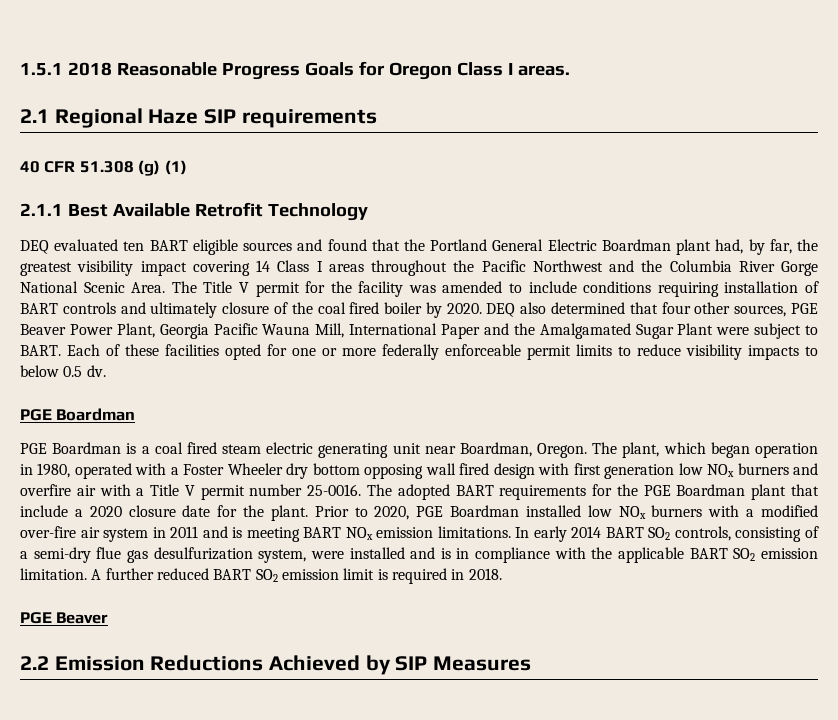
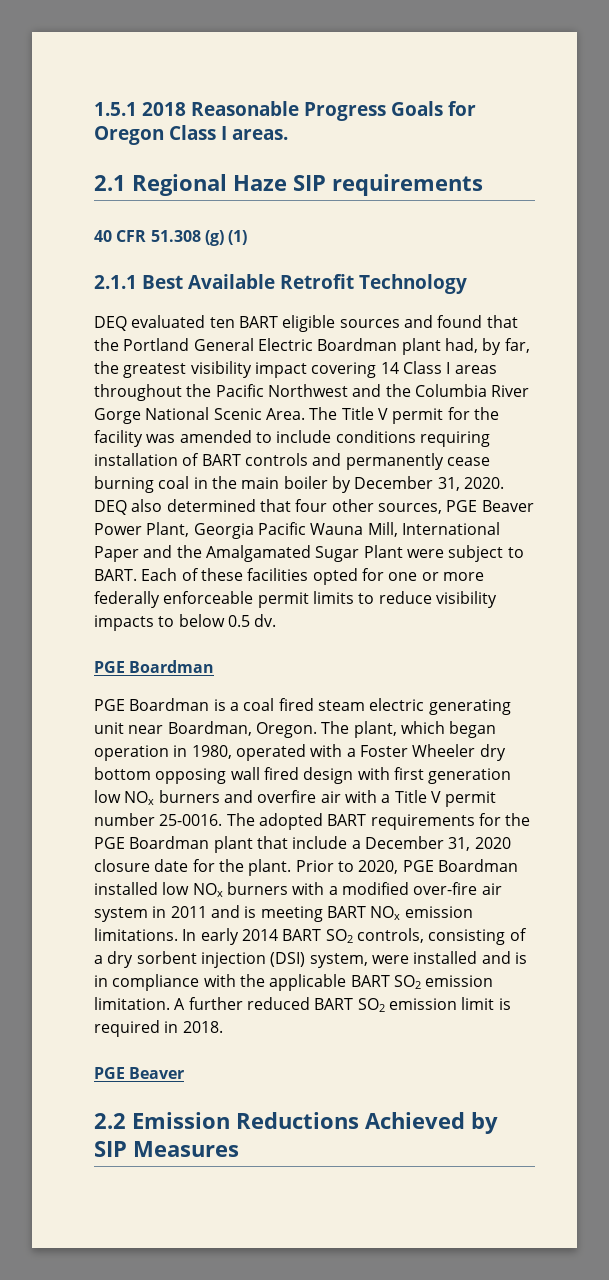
- The Title V permit for the facility was amended to include conditions requiring installation of BART controls and ultimately closure of the coal fired boiler by 2020.
+ The Title V permit for the facility was amended to include conditions requiring installation of BART controls and permanently cease burning coal in the main boiler by December 31, 2020.
- The adopted BART requirements for the PGE Boardman plant that include a 2020 closure date for the plant.
+ The adopted BART requirements for the PGE Boardman plant that include a December 31, 2020 closure date for the plant.
- In early 2014 BART SO2 controls, consisting of a semi-dry flue gas desulfurization system, were installed and is in compliance with the applicable BART SO2 emission limitation.
+ In early 2014 BART SO2 controls, consisting of a dry sorbent injection (DSI) system, were installed and is in compliance with the applicable BART SO2 emission limitation.

